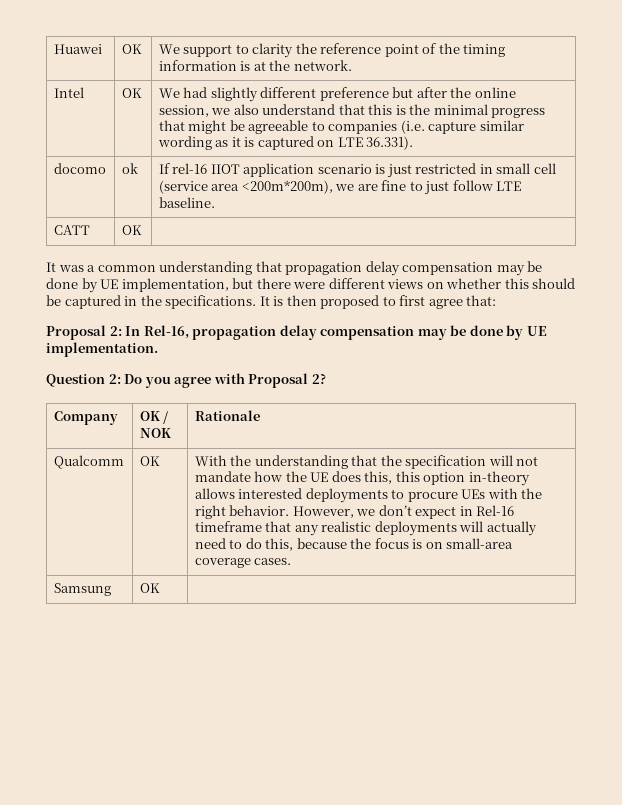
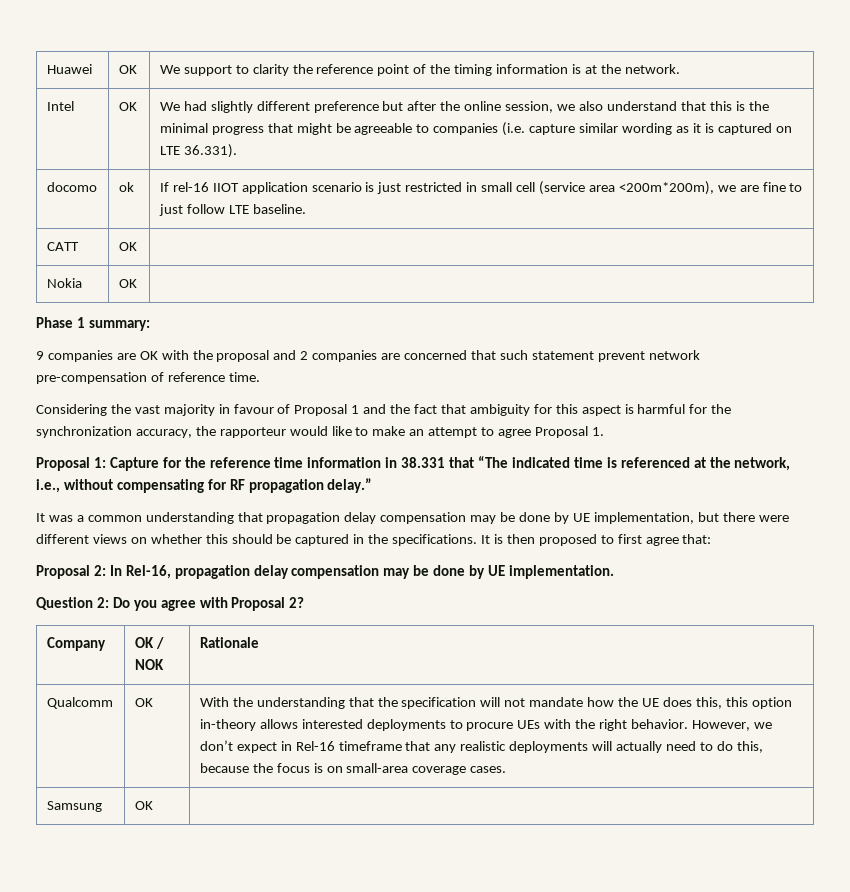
+ Nokia | OK |
+ Phase 1 summary:
+ 9 companies are OK with the proposal and 2 companies are concerned that such statement prevent network pre-compensation of reference time.
+ Considering the vast majority in favour of Proposal 1 and the fact that ambiguity for this aspect is harmful for the synchronization accuracy, the rapporteur would like to make an attempt to agree Proposal 1.
+ Proposal 1: Capture for the reference time information in 38.331 that “The indicated time is referenced at the network, i.e., without compensating for RF propagation delay.”

